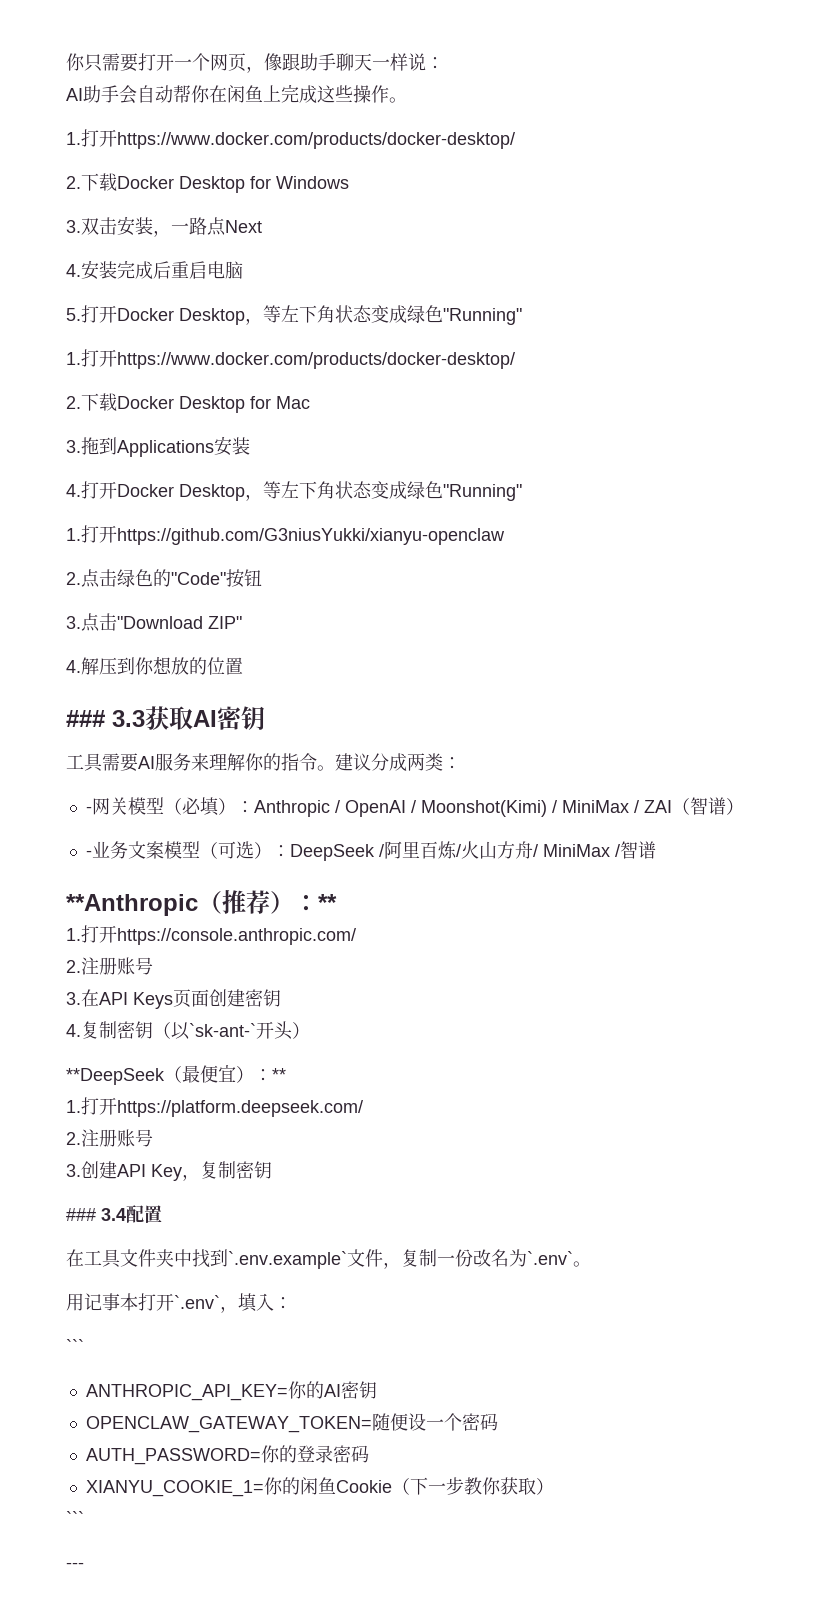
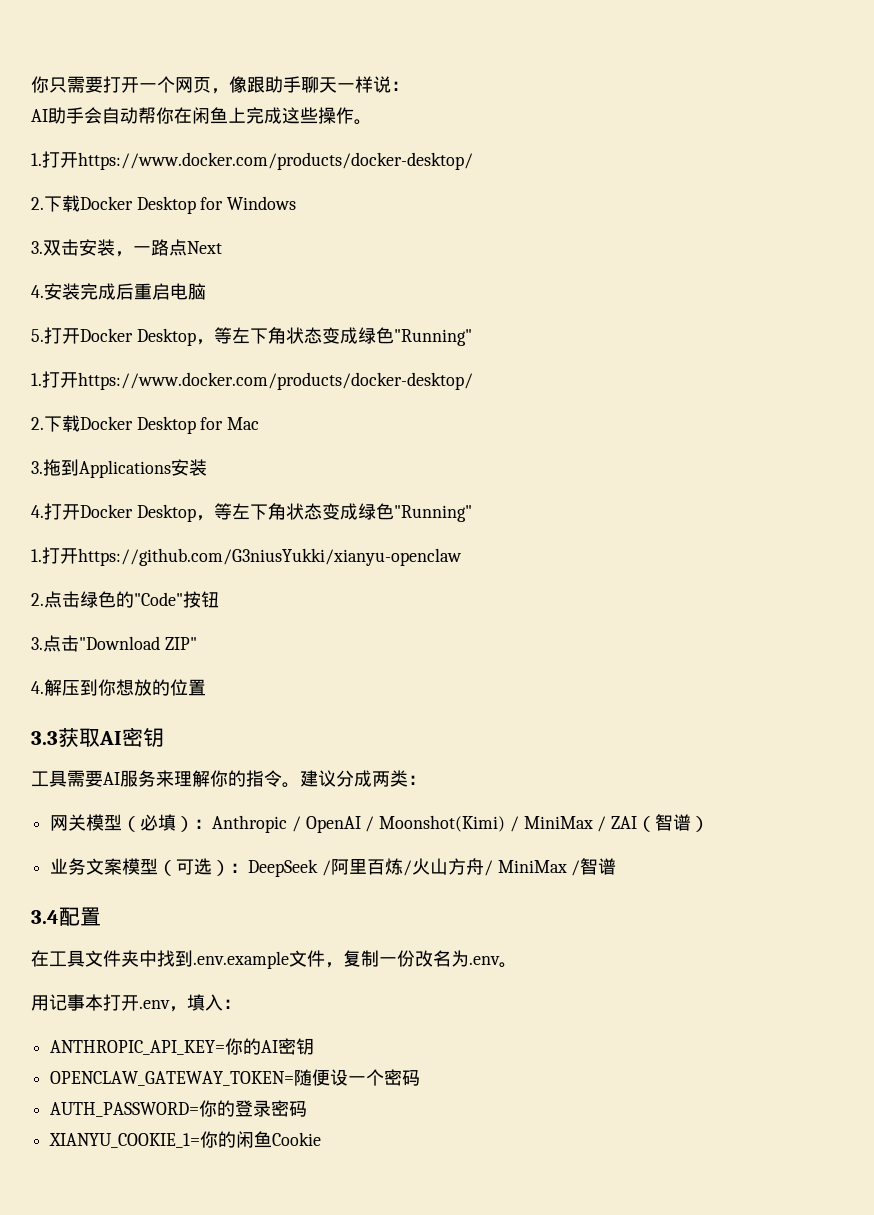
- ### 3.3获取AI密钥
+ 3.3获取AI密钥
- -网关模型（必填）：Anthropic / OpenAI / Moonshot(Kimi) / MiniMax / ZAI（智谱）
+ 网关模型（必填）：Anthropic / OpenAI / Moonshot(Kimi) / MiniMax / ZAI（智谱）
- -业务文案模型（可选）：DeepSeek /阿里百炼/火山方舟/ MiniMax /智谱
+ 业务文案模型（可选）：DeepSeek /阿里百炼/火山方舟/ MiniMax /智谱
- **Anthropic（推荐）：**
- 1.打开https://console.anthropic.com/
- 2.注册账号
- 3.在API Keys页面创建密钥
- 4.复制密钥（以`sk-ant-`开头）
- **DeepSeek（最便宜）：**
- 1.打开https://platform.deepseek.com/
- 2.注册账号
- 3.创建API Key，复制密钥
- ### 3.4配置
+ 3.4配置
- 在工具文件夹中找到`.env.example`文件，复制一份改名为`.env`。
+ 在工具文件夹中找到.env.example文件，复制一份改名为.env。
- 用记事本打开`.env`，填入：
- ```
+ 用记事本打开.env，填入：
- XIANYU_COOKIE_1=你的闲鱼Cookie（下一步教你获取）
- ```
- ---
+ XIANYU_COOKIE_1=你的闲鱼Cookie

